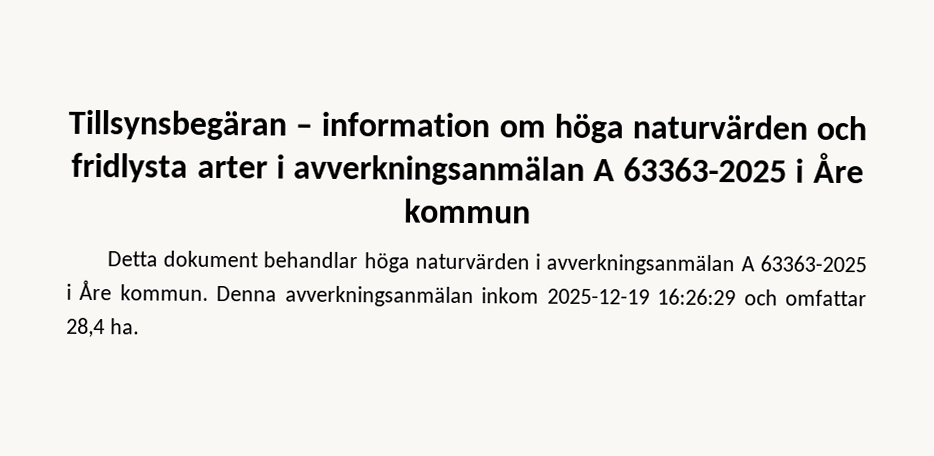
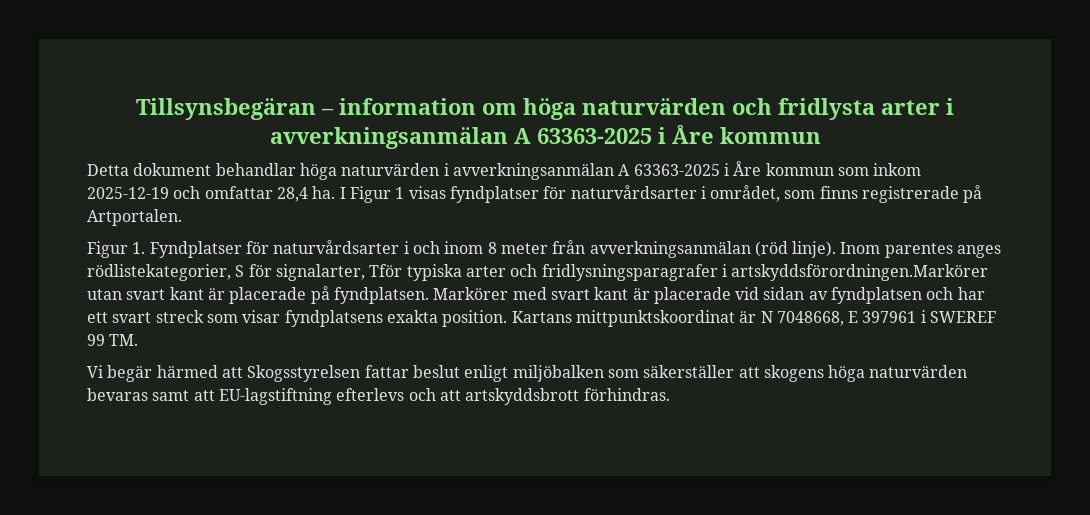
- Detta dokument behandlar höga naturvärden i avverkningsanmälan A 63363-2025 i Åre kommun. Denna avverkningsanmälan inkom 2025-12-19 16:26:29 och omfattar 28,4 ha.
+ Detta dokument behandlar höga naturvärden i avverkningsanmälan A 63363-2025 i Åre kommun som inkom 2025-12-19 och omfattar 28,4 ha.
+ I Figur 1 visas fyndplatser för naturvårdsarter i området, som finns registrerade på Artportalen.
+ Figur 1. Fyndplatser för naturvårdsarter i och inom 8 meter från avverkningsanmälan (röd linje). Inom parentes anges rödlistekategorier, S för signalarter, Tför typiska arter och fridlysningsparagrafer i artskyddsförordningen.Markörer utan svart kant är placerade på fyndplatsen. Markörer med svart kant är placerade vid sidan av fyndplatsen och har ett svart streck som visar fyndplatsens exakta position. Kartans mittpunktskoordinat är N 7048668, E 397961 i SWEREF 99 TM.
+ Vi begär härmed att Skogsstyrelsen fattar beslut enligt miljöbalken som säkerställer att skogens höga naturvärden bevaras samt att EU-lagstiftning efterlevs och att artskyddsbrott förhindras.

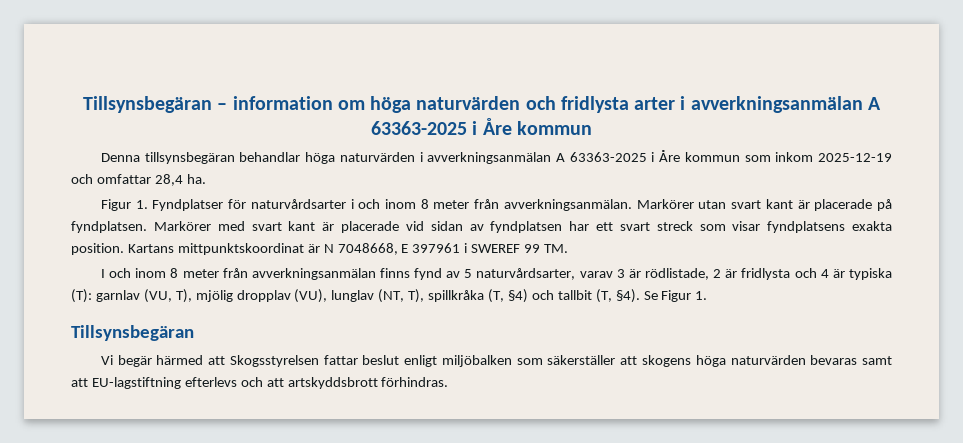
- Detta dokument behandlar höga naturvärden i avverkningsanmälan A 63363-2025 i Åre kommun som inkom 2025-12-19 och omfattar 28,4 ha. I Figur 1 visas fyndplatser för naturvårdsarter i området, som finns registrerade på Artportalen.
+ Denna tillsynsbegäran behandlar höga naturvärden i avverkningsanmälan A 63363-2025 i Åre kommun som inkom 2025-12-19 och omfattar 28,4 ha.
- Figur 1. Fyndplatser för naturvårdsarter i och inom 8 meter från avverkningsanmälan (röd linje). Inom parentes anges rödlistekategorier, S för signalarter, Tför typiska arter och fridlysningsparagrafer i artskyddsförordningen.Markörer utan svart kant är placerade på fyndplatsen.
+ Figur 1. Fyndplatser för naturvårdsarter i och inom 8 meter från avverkningsanmälan. Markörer utan svart kant är placerade på fyndplatsen.
- Markörer med svart kant är placerade vid sidan av fyndplatsen och har ett svart streck som visar fyndplatsens exakta position.
+ Markörer med svart kant är placerade vid sidan av fyndplatsen har ett svart streck som visar fyndplatsens exakta position.
+ I och inom 8 meter från avverkningsanmälan finns fynd av 5 naturvårdsarter, varav 3 är rödlistade, 2 är fridlysta och 4 är typiska (T): garnlav (VU, T), mjölig dropplav (VU), lunglav (NT, T), spillkråka (T, §4) och tallbit (T, §4). Se Figur 1.
+ Tillsynsbegäran

